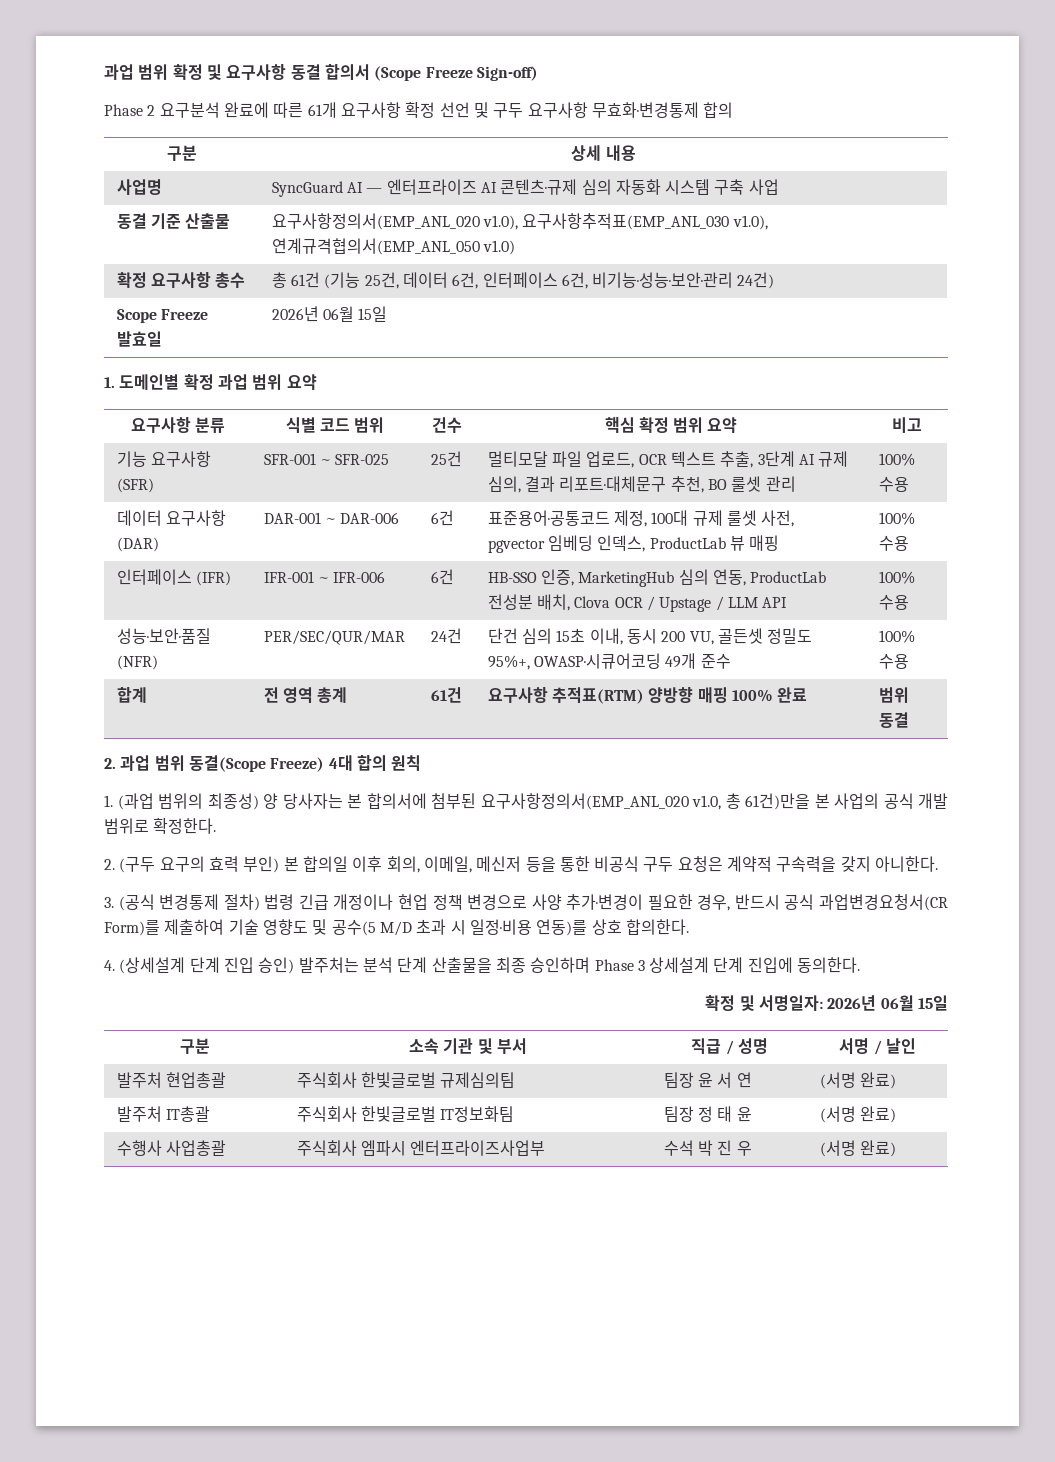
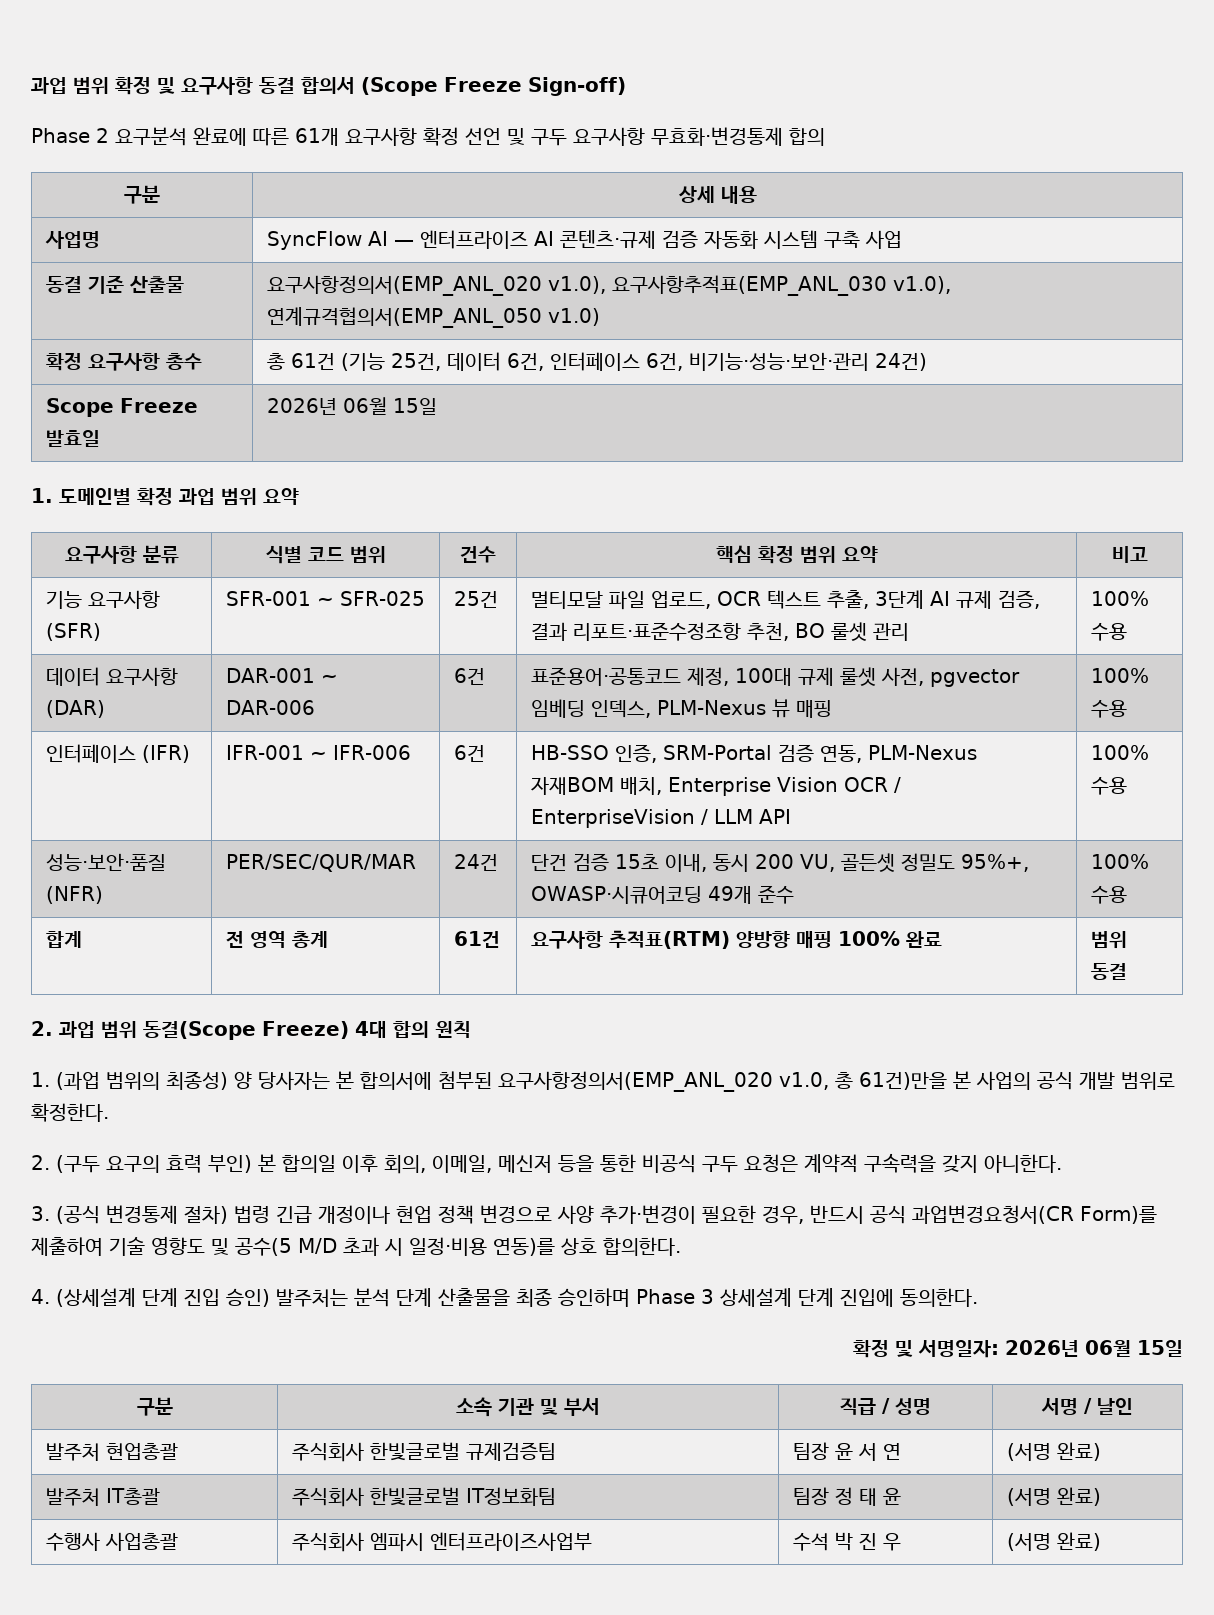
- 사업명 | SyncGuard AI — 엔터프라이즈 AI 콘텐츠·규제 심의 자동화 시스템 구축 사업
+ 사업명 | SyncFlow AI — 엔터프라이즈 AI 콘텐츠·규제 검증 자동화 시스템 구축 사업
- 기능 요구사항 (SFR) | SFR-001 ~ SFR-025 | 25건 | 멀티모달 파일 업로드, OCR 텍스트 추출, 3단계 AI 규제 심의, 결과 리포트·대체문구 추천, BO 룰셋 관리 | 100% 수용
+ 기능 요구사항 (SFR) | SFR-001 ~ SFR-025 | 25건 | 멀티모달 파일 업로드, OCR 텍스트 추출, 3단계 AI 규제 검증, 결과 리포트·표준수정조항 추천, BO 룰셋 관리 | 100% 수용
- 데이터 요구사항 (DAR) | DAR-001 ~ DAR-006 | 6건 | 표준용어·공통코드 제정, 100대 규제 룰셋 사전, pgvector 임베딩 인덱스, ProductLab 뷰 매핑 | 100% 수용
+ 데이터 요구사항 (DAR) | DAR-001 ~ DAR-006 | 6건 | 표준용어·공통코드 제정, 100대 규제 룰셋 사전, pgvector 임베딩 인덱스, PLM-Nexus 뷰 매핑 | 100% 수용
- 인터페이스 (IFR) | IFR-001 ~ IFR-006 | 6건 | HB-SSO 인증, MarketingHub 심의 연동, ProductLab 전성분 배치, Clova OCR / Upstage / LLM API | 100% 수용
+ 인터페이스 (IFR) | IFR-001 ~ IFR-006 | 6건 | HB-SSO 인증, SRM-Portal 검증 연동, PLM-Nexus 자재BOM 배치, Enterprise Vision OCR / EnterpriseVision / LLM API | 100% 수용
- 성능·보안·품질 (NFR) | PER/SEC/QUR/MAR | 24건 | 단건 심의 15초 이내, 동시 200 VU, 골든셋 정밀도 95%+, OWASP·시큐어코딩 49개 준수 | 100% 수용
+ 성능·보안·품질 (NFR) | PER/SEC/QUR/MAR | 24건 | 단건 검증 15초 이내, 동시 200 VU, 골든셋 정밀도 95%+, OWASP·시큐어코딩 49개 준수 | 100% 수용
- 발주처 현업총괄 | 주식회사 한빛글로벌 규제심의팀 | 팀장 윤 서 연 | (서명 완료)
+ 발주처 현업총괄 | 주식회사 한빛글로벌 규제검증팀 | 팀장 윤 서 연 | (서명 완료)

